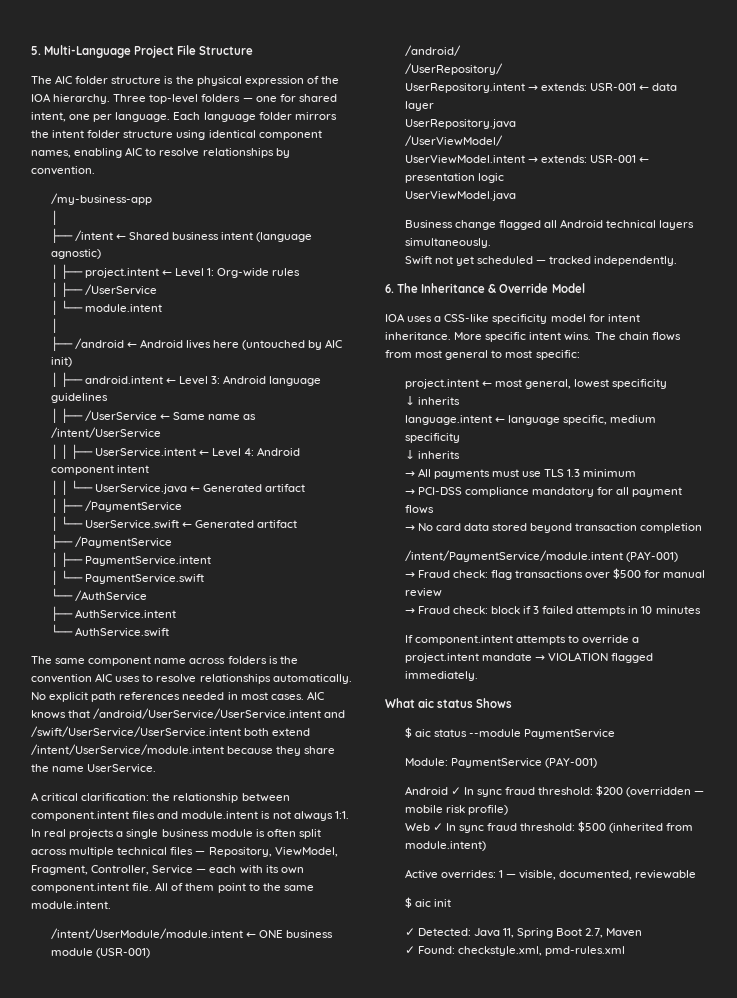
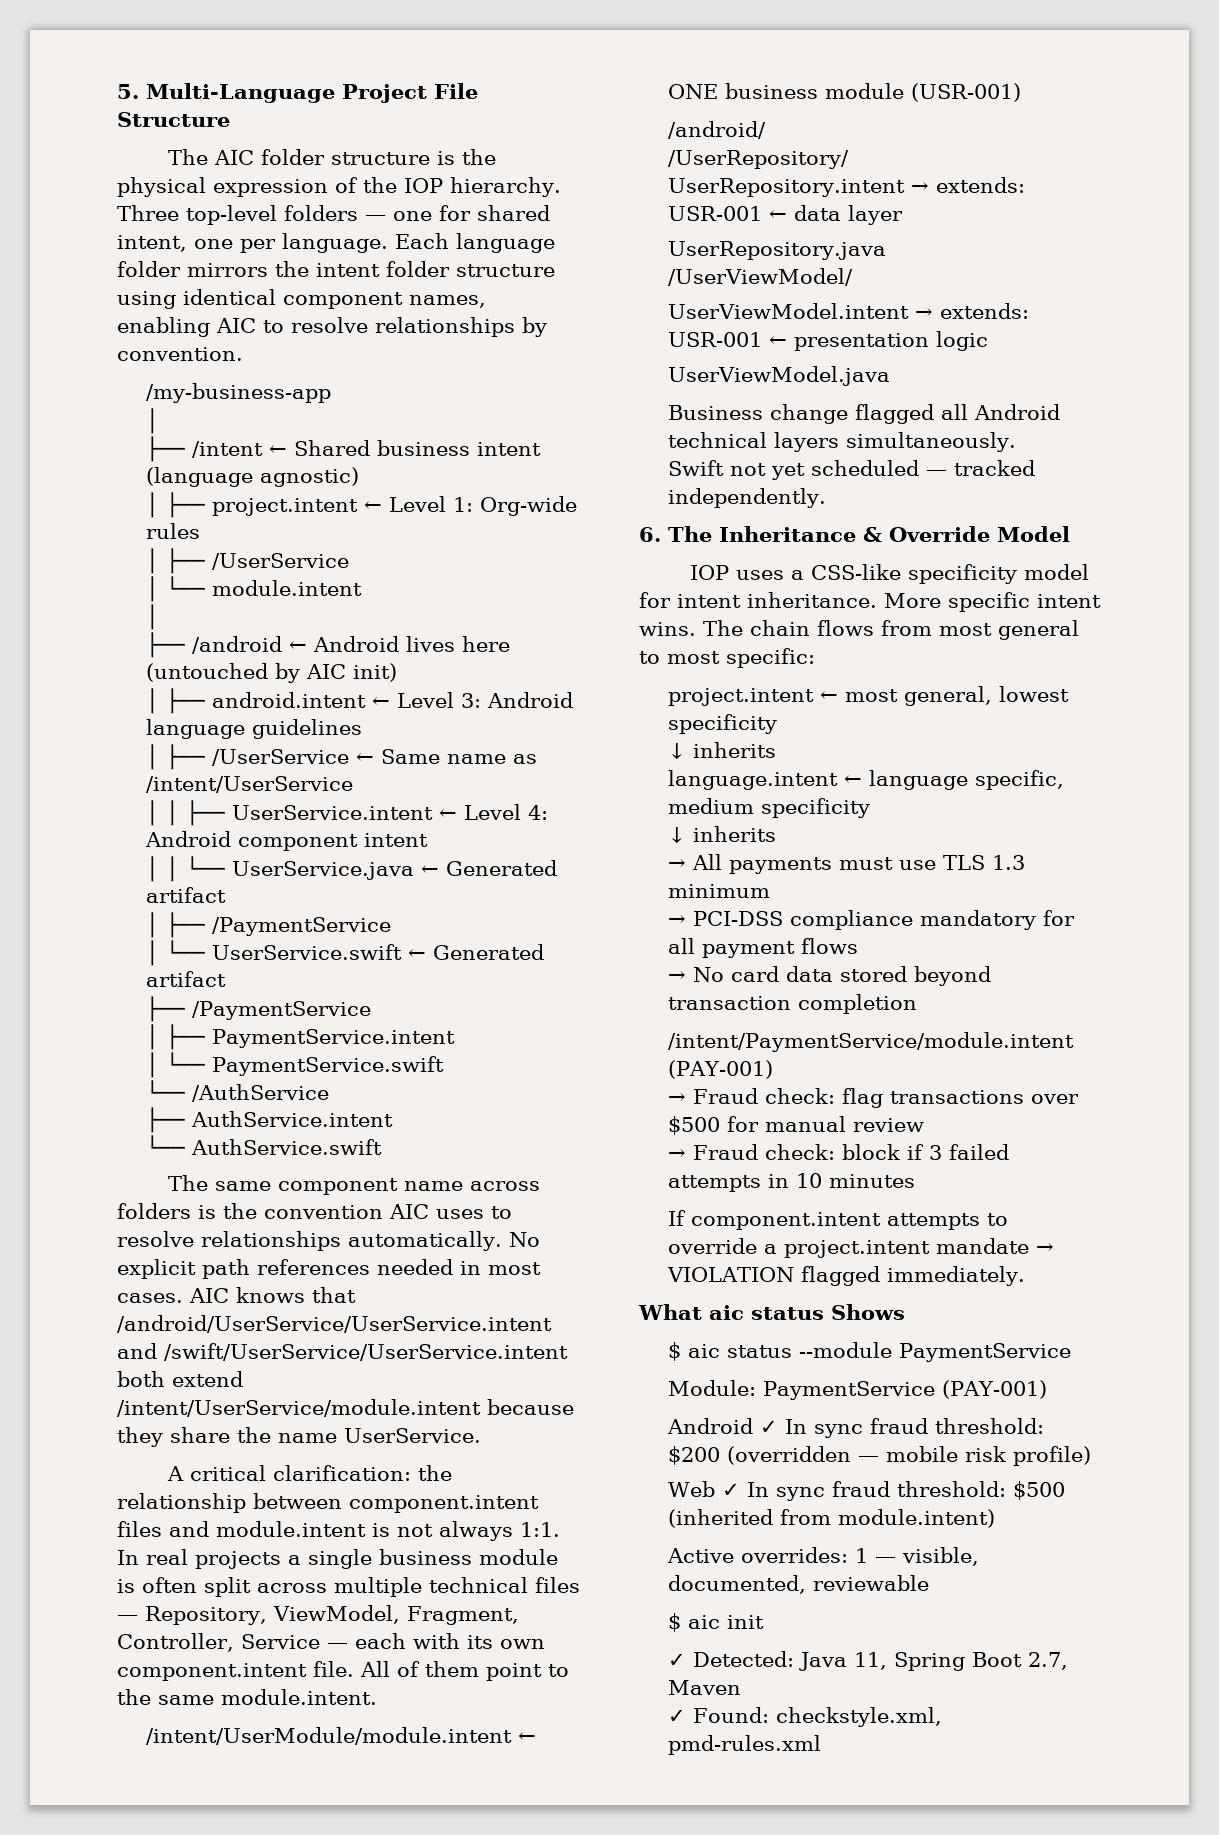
- The AIC folder structure is the physical expression of the IOA hierarchy.
+ The AIC folder structure is the physical expression of the IOP hierarchy.
- IOA uses a CSS-like specificity model for intent inheritance.
+ IOP uses a CSS-like specificity model for intent inheritance.

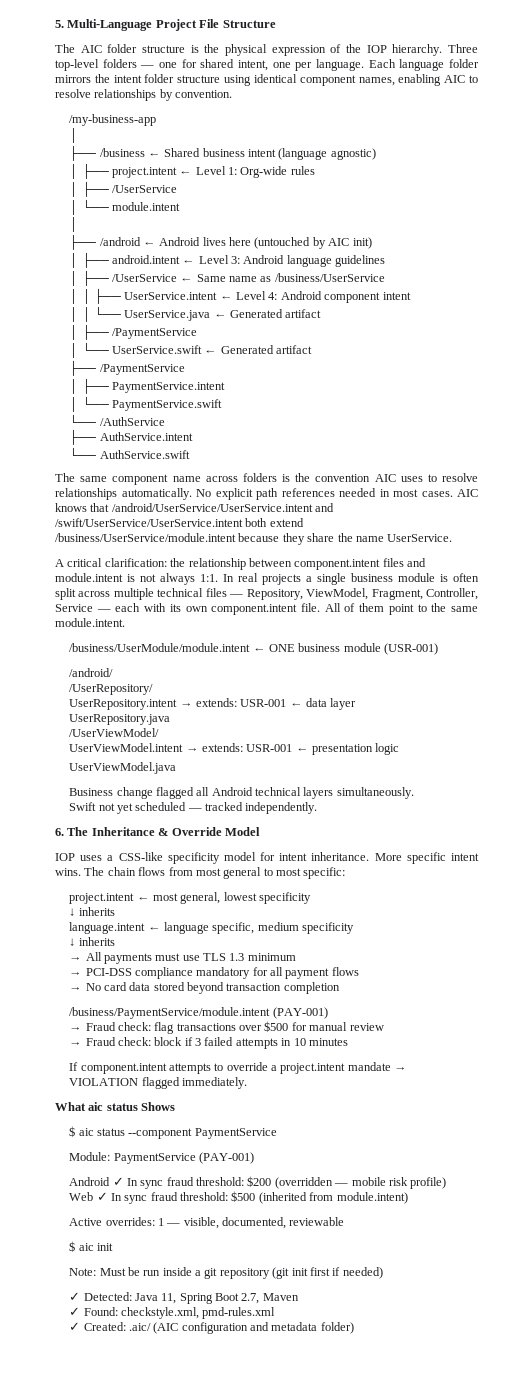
- ├── /intent ← Shared business intent (language agnostic)
+ ├── /business ← Shared business intent (language agnostic)
- │ ├── /UserService ← Same name as /intent/UserService
+ │ ├── /UserService ← Same name as /business/UserService
- AIC knows that /android/UserService/UserService.intent and /swift/UserService/UserService.intent both extend /intent/UserService/module.intent because they share the name UserService.
+ AIC knows that /android/UserService/UserService.intent and /swift/UserService/UserService.intent both extend /business/UserService/module.intent because they share the name UserService.
- /intent/UserModule/module.intent ← ONE business module (USR-001)
+ /business/UserModule/module.intent ← ONE business module (USR-001)
- /intent/PaymentService/module.intent (PAY-001)
+ /business/PaymentService/module.intent (PAY-001)
- $ aic status --module PaymentService
+ $ aic status --component PaymentService
+ Note: Must be run inside a git repository (git init first if needed)
+ ✓ Created: .aic/ (AIC configuration and metadata folder)

